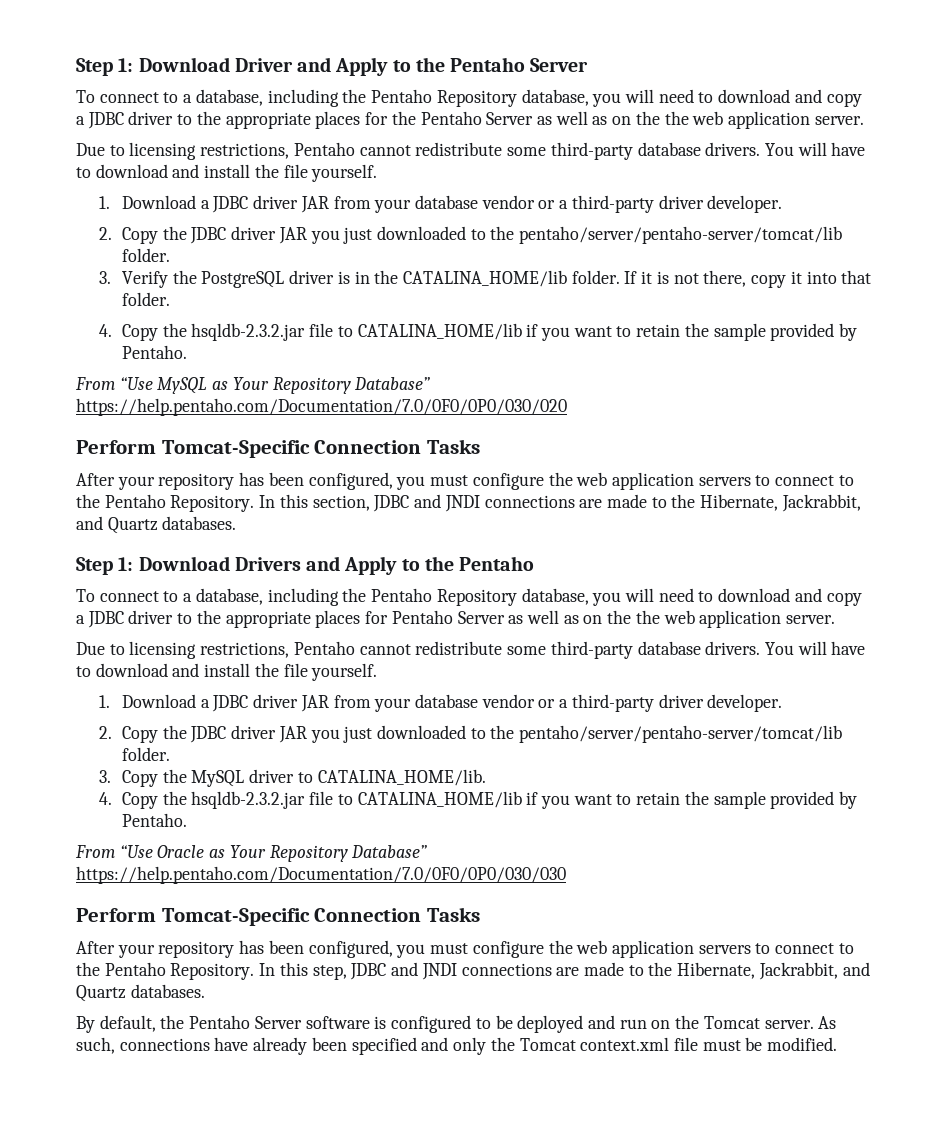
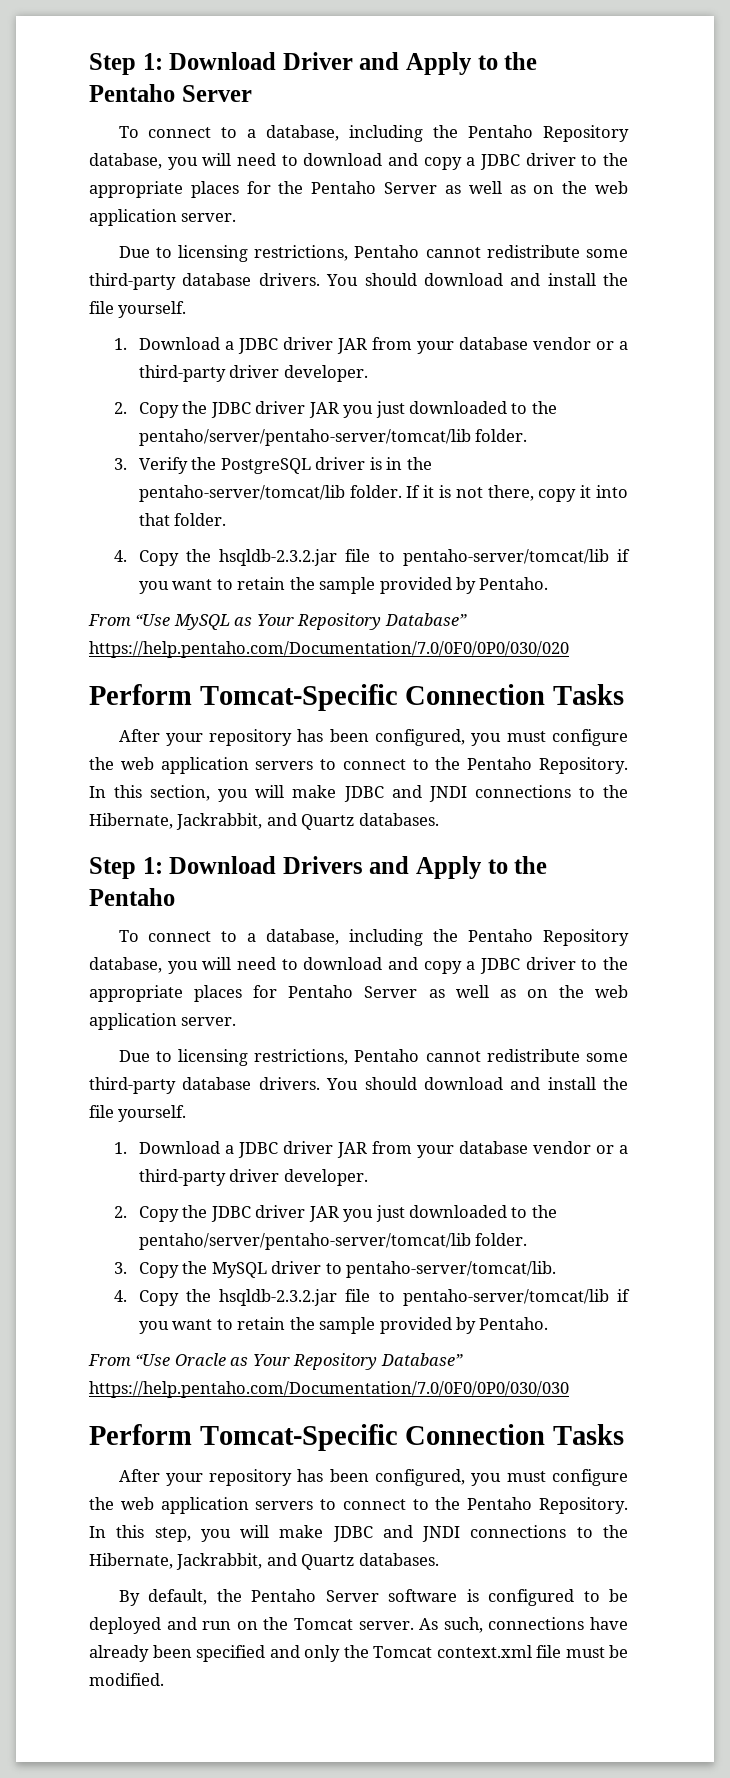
- To connect to a database, including the Pentaho Repository database, you will need to download and copy a JDBC driver to the appropriate places for the Pentaho Server as well as on the the web application server.
- Due to licensing restrictions, Pentaho cannot redistribute some third-party database drivers. You will have to download and install the file yourself.
+ To connect to a database, including the Pentaho Repository database, you will need to download and copy a JDBC driver to the appropriate places for the Pentaho Server as well as on the web application server.
+ Due to licensing restrictions, Pentaho cannot redistribute some third-party database drivers. You should download and install the file yourself.
- 3. Verify the PostgreSQL driver is in the CATALINA_HOME/lib folder.
+ 3. Verify the PostgreSQL driver is in the pentaho-server/tomcat/lib folder.
  If it is not there, copy it into that folder.
- 4. Copy the hsqldb-2.3.2.jar file to CATALINA_HOME/lib if you want to retain the sample provided by Pentaho.
+ 4. Copy the hsqldb-2.3.2.jar file to pentaho-server/tomcat/lib if you want to retain the sample provided by Pentaho.
- In this section, JDBC and JNDI connections are made to the Hibernate, Jackrabbit, and Quartz databases.
+ In this section, you will make JDBC and JNDI connections to the Hibernate, Jackrabbit, and Quartz databases.
- To connect to a database, including the Pentaho Repository database, you will need to download and copy a JDBC driver to the appropriate places for Pentaho Server as well as on the the web application server.
- Due to licensing restrictions, Pentaho cannot redistribute some third-party database drivers. You will have to download and install the file yourself.
+ To connect to a database, including the Pentaho Repository database, you will need to download and copy a JDBC driver to the appropriate places for Pentaho Server as well as on the web application server.
+ Due to licensing restrictions, Pentaho cannot redistribute some third-party database drivers. You should download and install the file yourself.
- 3. Copy the MySQL driver to CATALINA_HOME/lib.
- 4. Copy the hsqldb-2.3.2.jar file to CATALINA_HOME/lib if you want to retain the sample provided by Pentaho.
+ 3. Copy the MySQL driver to pentaho-server/tomcat/lib.
+ 4. Copy the hsqldb-2.3.2.jar file to pentaho-server/tomcat/lib if you want to retain the sample provided by Pentaho.
- In this step, JDBC and JNDI connections are made to the Hibernate, Jackrabbit, and Quartz databases.
+ In this step, you will make JDBC and JNDI connections to the Hibernate, Jackrabbit, and Quartz databases.

